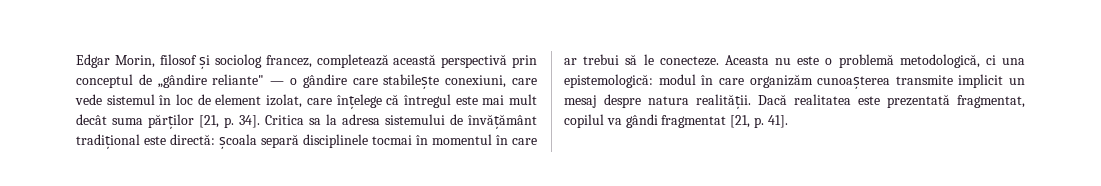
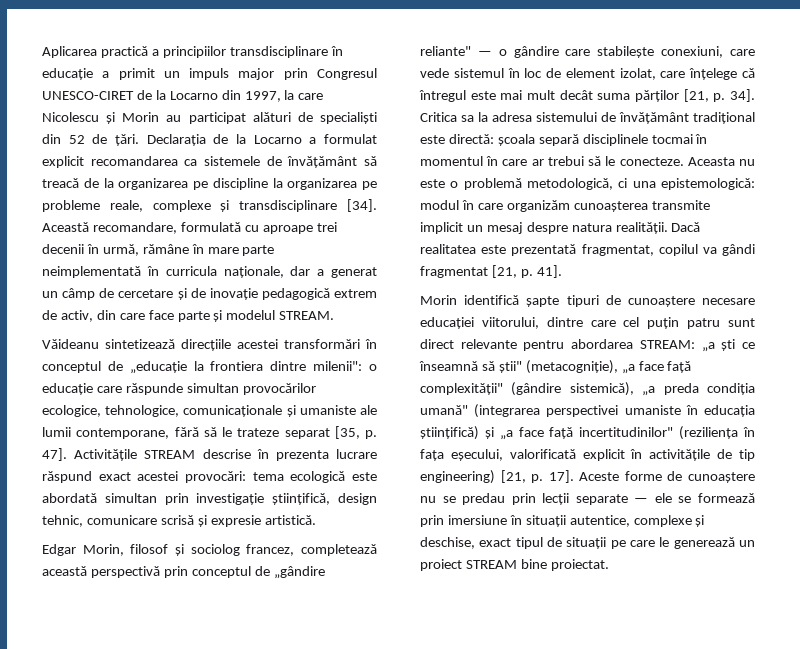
+ Aplicarea practică a principiilor transdisciplinare în educație a primit un impuls major prin Congresul UNESCO-CIRET de la Locarno din 1997, la care Nicolescu și Morin au participat alături de specialiști din 52 de țări. Declarația de la Locarno a formulat explicit recomandarea ca sistemele de învățământ să treacă de la organizarea pe discipline la organizarea pe probleme reale, complexe și transdisciplinare [34]. Această recomandare, formulată cu aproape trei decenii în urmă, rămâne în mare parte neimplementată în curricula naționale, dar a generat un câmp de cercetare și de inovație pedagogică extrem de activ, din care face parte și modelul STREAM.
+ Văideanu sintetizează direcțiile acestei transformări în conceptul de „educație la frontiera dintre milenii": o educație care răspunde simultan provocărilor ecologice, tehnologice, comunicaționale și umaniste ale lumii contemporane, fără să le trateze separat [35, p. 47]. Activitățile STREAM descrise în prezenta lucrare răspund exact acestei provocări: tema ecologică este abordată simultan prin investigație științifică, design tehnic, comunicare scrisă și expresie artistică.
+ Morin identifică șapte tipuri de cunoaștere necesare educației viitorului, dintre care cel puțin patru sunt direct relevante pentru abordarea STREAM: „a ști ce înseamnă să știi" (metacogniție), „a face față complexității" (gândire sistemică), „a preda condiția umană" (integrarea perspectivei umaniste în educația științifică) și „a face față incertitudinilor" (reziliența în fața eșecului, valorificată explicit în activitățile de tip engineering) [21, p. 17]. Aceste forme de cunoaștere nu se predau prin lecții separate — ele se formează prin imersiune în situații autentice, complexe și deschise, exact tipul de situații pe care le generează un proiect STREAM bine proiectat.

